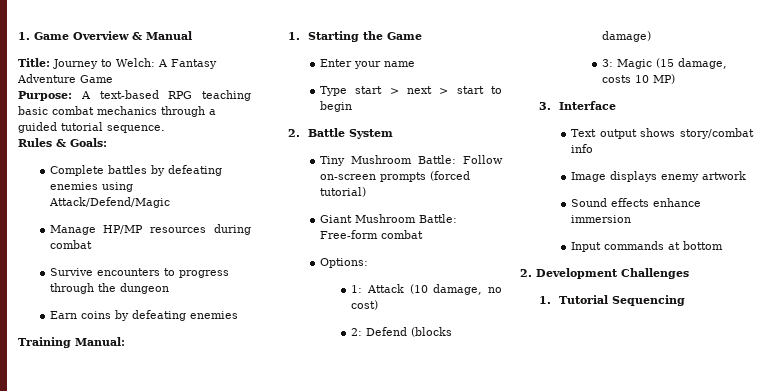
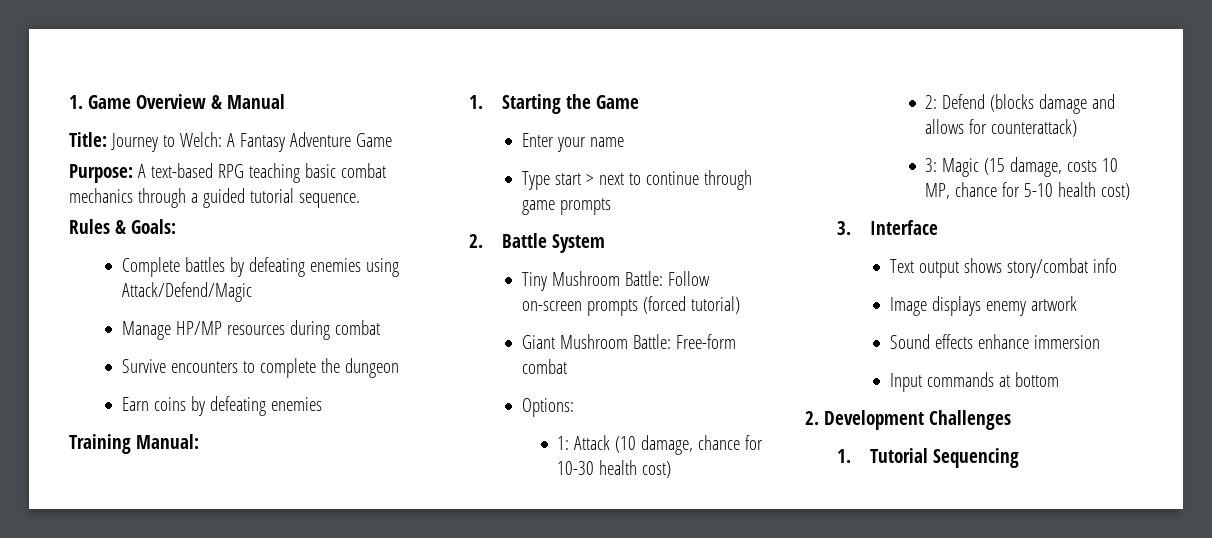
- Survive encounters to progress through the dungeon
+ Survive encounters to complete the dungeon
- Type start > next > start to begin
+ Type start > next to continue through game prompts
- 1: Attack (10 damage, no cost)
+ 1: Attack (10 damage, chance for 10-30 health cost)
- 2: Defend (blocks damage)
+ 2: Defend (blocks damage and allows for counterattack)
- 3: Magic (15 damage, costs 10 MP)
+ 3: Magic (15 damage, costs 10 MP, chance for 5-10 health cost)

